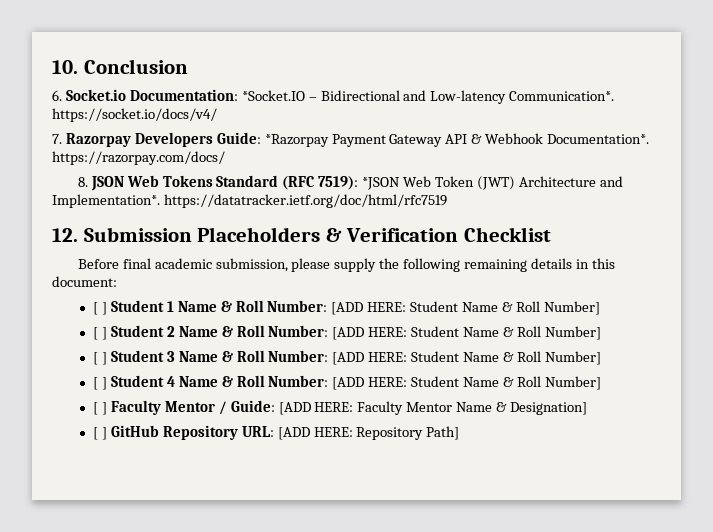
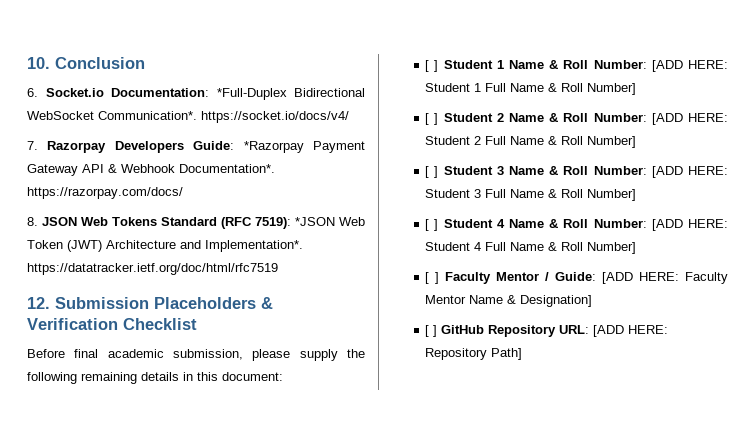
- 6. Socket.io Documentation: *Socket.IO – Bidirectional and Low-latency Communication*. https://socket.io/docs/v4/
+ 6. Socket.io Documentation: *Full-Duplex Bidirectional WebSocket Communication*. https://socket.io/docs/v4/
- [ ] Student 1 Name & Roll Number: [ADD HERE: Student Name & Roll Number]
+ [ ] Student 1 Name & Roll Number: [ADD HERE: Student 1 Full Name & Roll Number]
- [ ] Student 2 Name & Roll Number: [ADD HERE: Student Name & Roll Number]
+ [ ] Student 2 Name & Roll Number: [ADD HERE: Student 2 Full Name & Roll Number]
- [ ] Student 3 Name & Roll Number: [ADD HERE: Student Name & Roll Number]
+ [ ] Student 3 Name & Roll Number: [ADD HERE: Student 3 Full Name & Roll Number]
- [ ] Student 4 Name & Roll Number: [ADD HERE: Student Name & Roll Number]
+ [ ] Student 4 Name & Roll Number: [ADD HERE: Student 4 Full Name & Roll Number]

